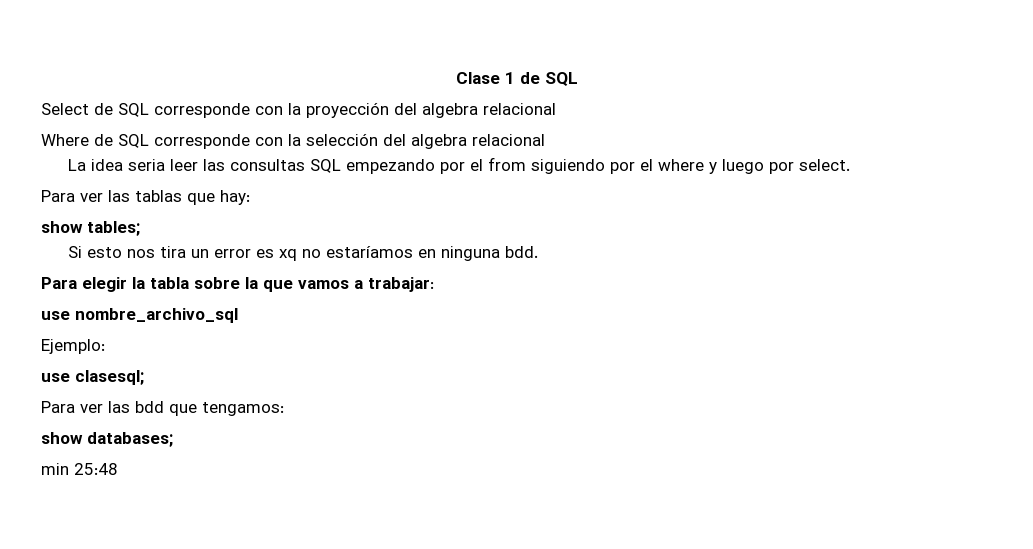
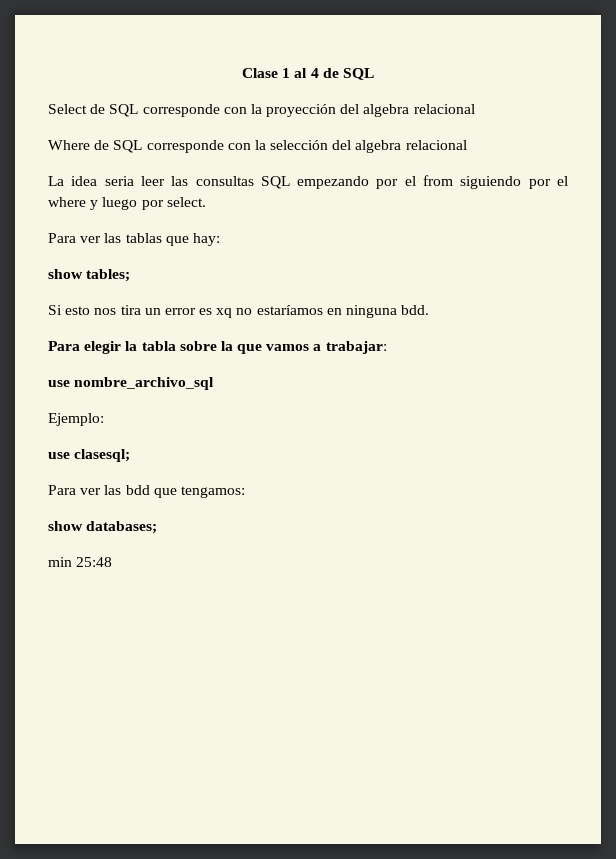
- Clase 1 de SQL
+ Clase 1 al 4 de SQL

